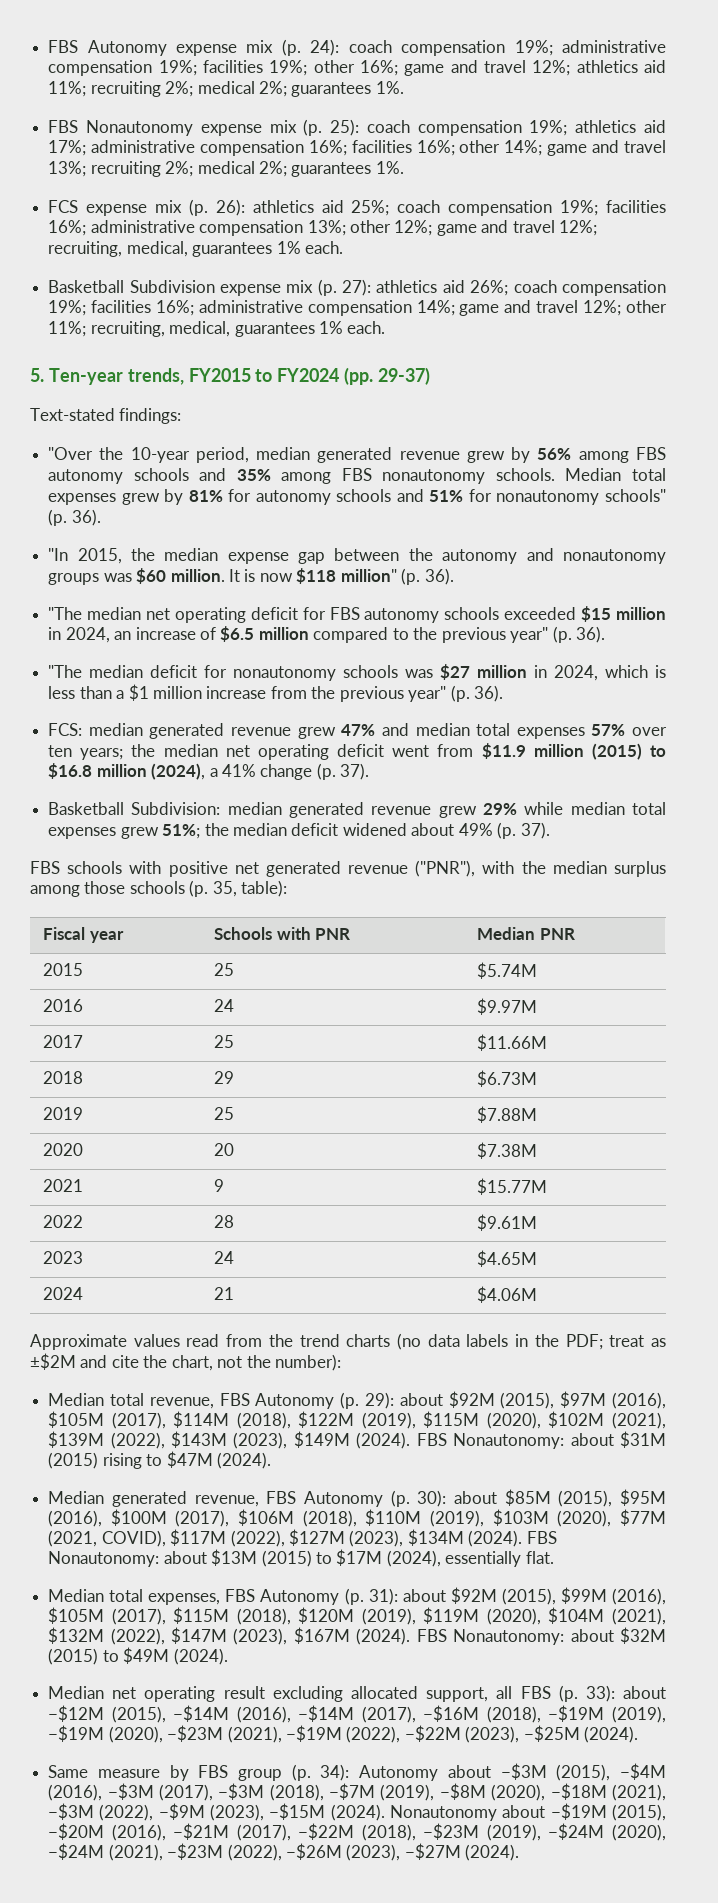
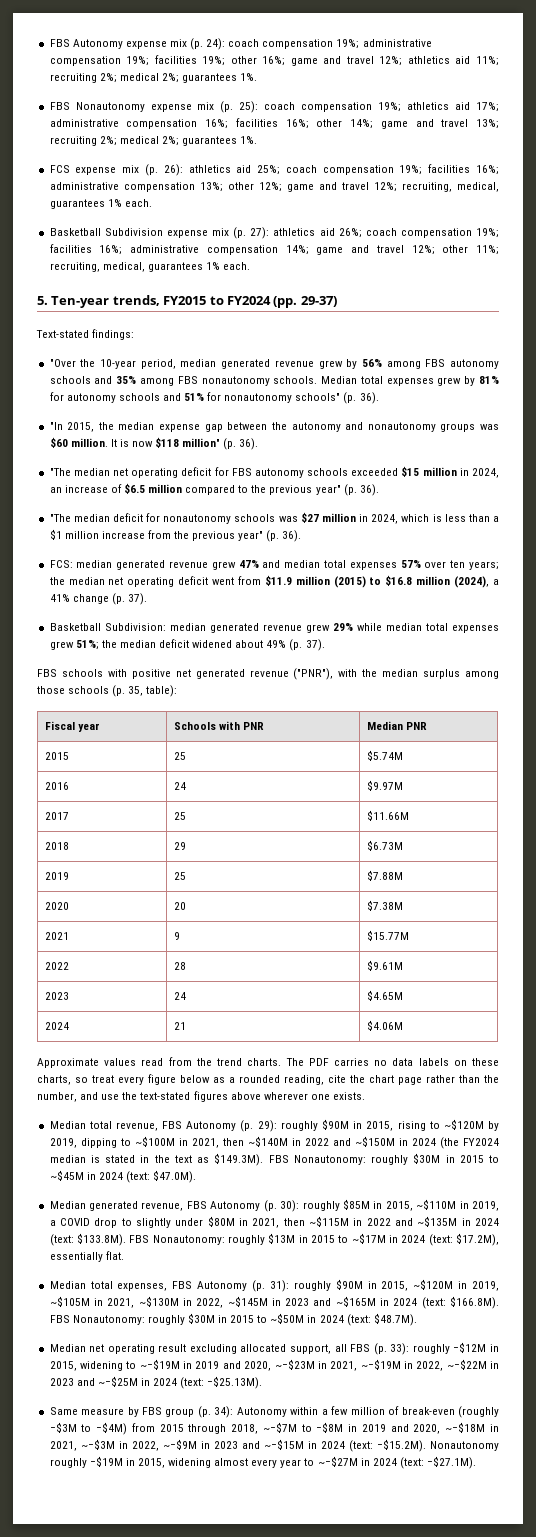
- Approximate values read from the trend charts (no data labels in the PDF; treat as ±$2M and cite the chart, not the number):
+ Approximate values read from the trend charts. The PDF carries no data labels on these charts, so treat every figure below as a rounded reading, cite the chart page rather than the number, and use the text-stated figures above wherever one exists.
- Median total revenue, FBS Autonomy (p. 29): about $92M (2015), $97M (2016), $105M (2017), $114M (2018), $122M (2019), $115M (2020), $102M (2021), $139M (2022), $143M (2023), $149M (2024). FBS Nonautonomy: about $31M (2015) rising to $47M (2024).
+ Median total revenue, FBS Autonomy (p. 29): roughly $90M in 2015, rising to ~$120M by 2019, dipping to ~$100M in 2021, then ~$140M in 2022 and ~$150M in 2024 (the FY2024 median is stated in the text as $149.3M). FBS Nonautonomy: roughly $30M in 2015 to ~$45M in 2024 (text: $47.0M).
- Median generated revenue, FBS Autonomy (p. 30): about $85M (2015), $95M (2016), $100M (2017), $106M (2018), $110M (2019), $103M (2020), $77M (2021, COVID), $117M (2022), $127M (2023), $134M (2024). FBS Nonautonomy: about $13M (2015) to $17M (2024), essentially flat.
+ Median generated revenue, FBS Autonomy (p. 30): roughly $85M in 2015, ~$110M in 2019, a COVID drop to slightly under $80M in 2021, then ~$115M in 2022 and ~$135M in 2024 (text: $133.8M). FBS Nonautonomy: roughly $13M in 2015 to ~$17M in 2024 (text: $17.2M), essentially flat.
- Median total expenses, FBS Autonomy (p. 31): about $92M (2015), $99M (2016), $105M (2017), $115M (2018), $120M (2019), $119M (2020), $104M (2021), $132M (2022), $147M (2023), $167M (2024). FBS Nonautonomy: about $32M (2015) to $49M (2024).
+ Median total expenses, FBS Autonomy (p. 31): roughly $90M in 2015, ~$120M in 2019, ~$105M in 2021, ~$130M in 2022, ~$145M in 2023 and ~$165M in 2024 (text: $166.8M). FBS Nonautonomy: roughly $30M in 2015 to ~$50M in 2024 (text: $48.7M).
- Median net operating result excluding allocated support, all FBS (p. 33): about −$12M (2015), −$14M (2016), −$14M (2017), −$16M (2018), −$19M (2019), −$19M (2020), −$23M (2021), −$19M (2022), −$22M (2023), −$25M (2024).
+ Median net operating result excluding allocated support, all FBS (p. 33): roughly −$12M in 2015, widening to ~−$19M in 2019 and 2020, ~−$23M in 2021, ~−$19M in 2022, ~−$22M in 2023 and ~−$25M in 2024 (text: −$25.13M).
- Same measure by FBS group (p. 34): Autonomy about −$3M (2015), −$4M (2016), −$3M (2017), −$3M (2018), −$7M (2019), −$8M (2020), −$18M (2021), −$3M (2022), −$9M (2023), −$15M (2024). Nonautonomy about −$19M (2015), −$20M (2016), −$21M (2017), −$22M (2018), −$23M (2019), −$24M (2020), −$24M (2021), −$23M (2022), −$26M (2023), −$27M (2024).
+ Same measure by FBS group (p. 34): Autonomy within a few million of break-even (roughly −$3M to −$4M) from 2015 through 2018, ~−$7M to −$8M in 2019 and 2020, ~−$18M in 2021, ~−$3M in 2022, ~−$9M in 2023 and ~−$15M in 2024 (text: −$15.2M). Nonautonomy roughly −$19M in 2015, widening almost every year to ~−$27M in 2024 (text: −$27.1M).

